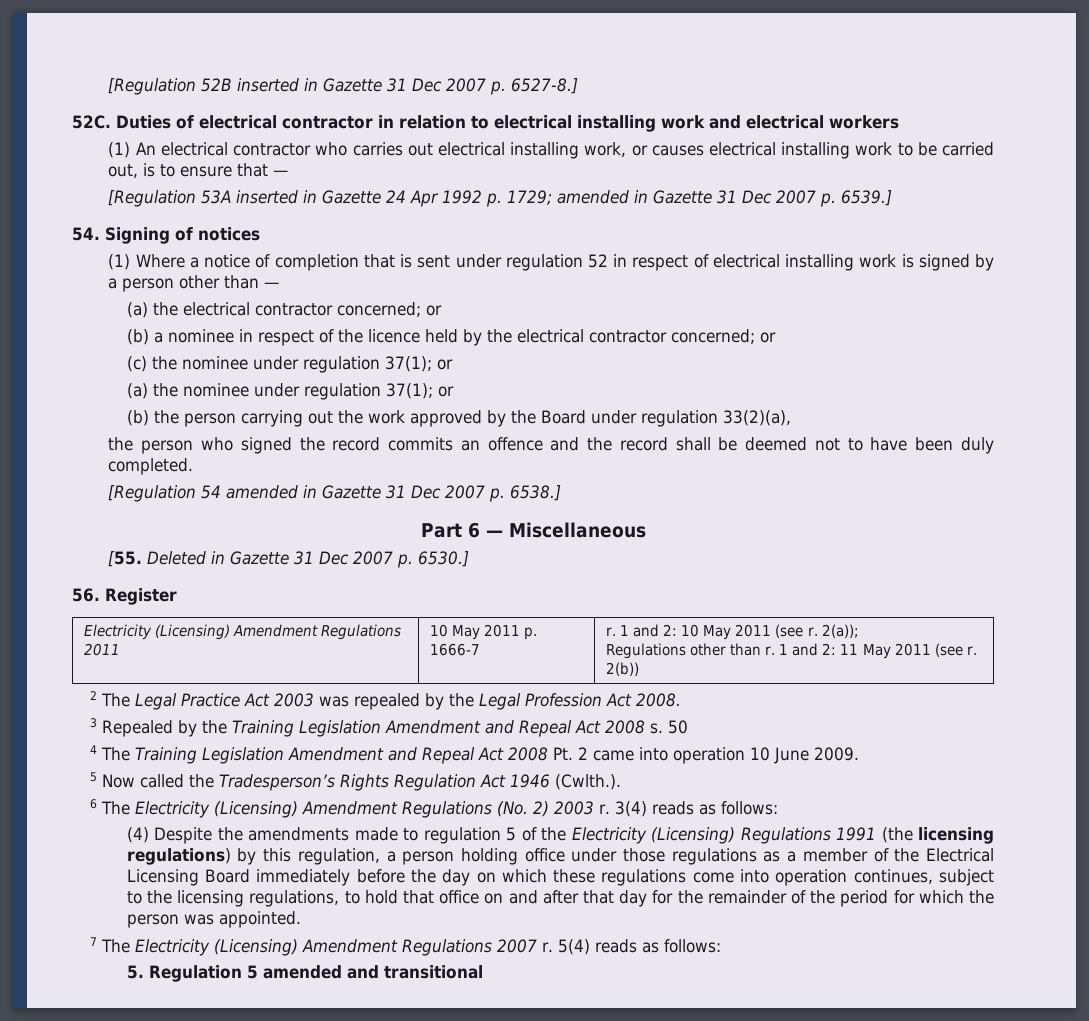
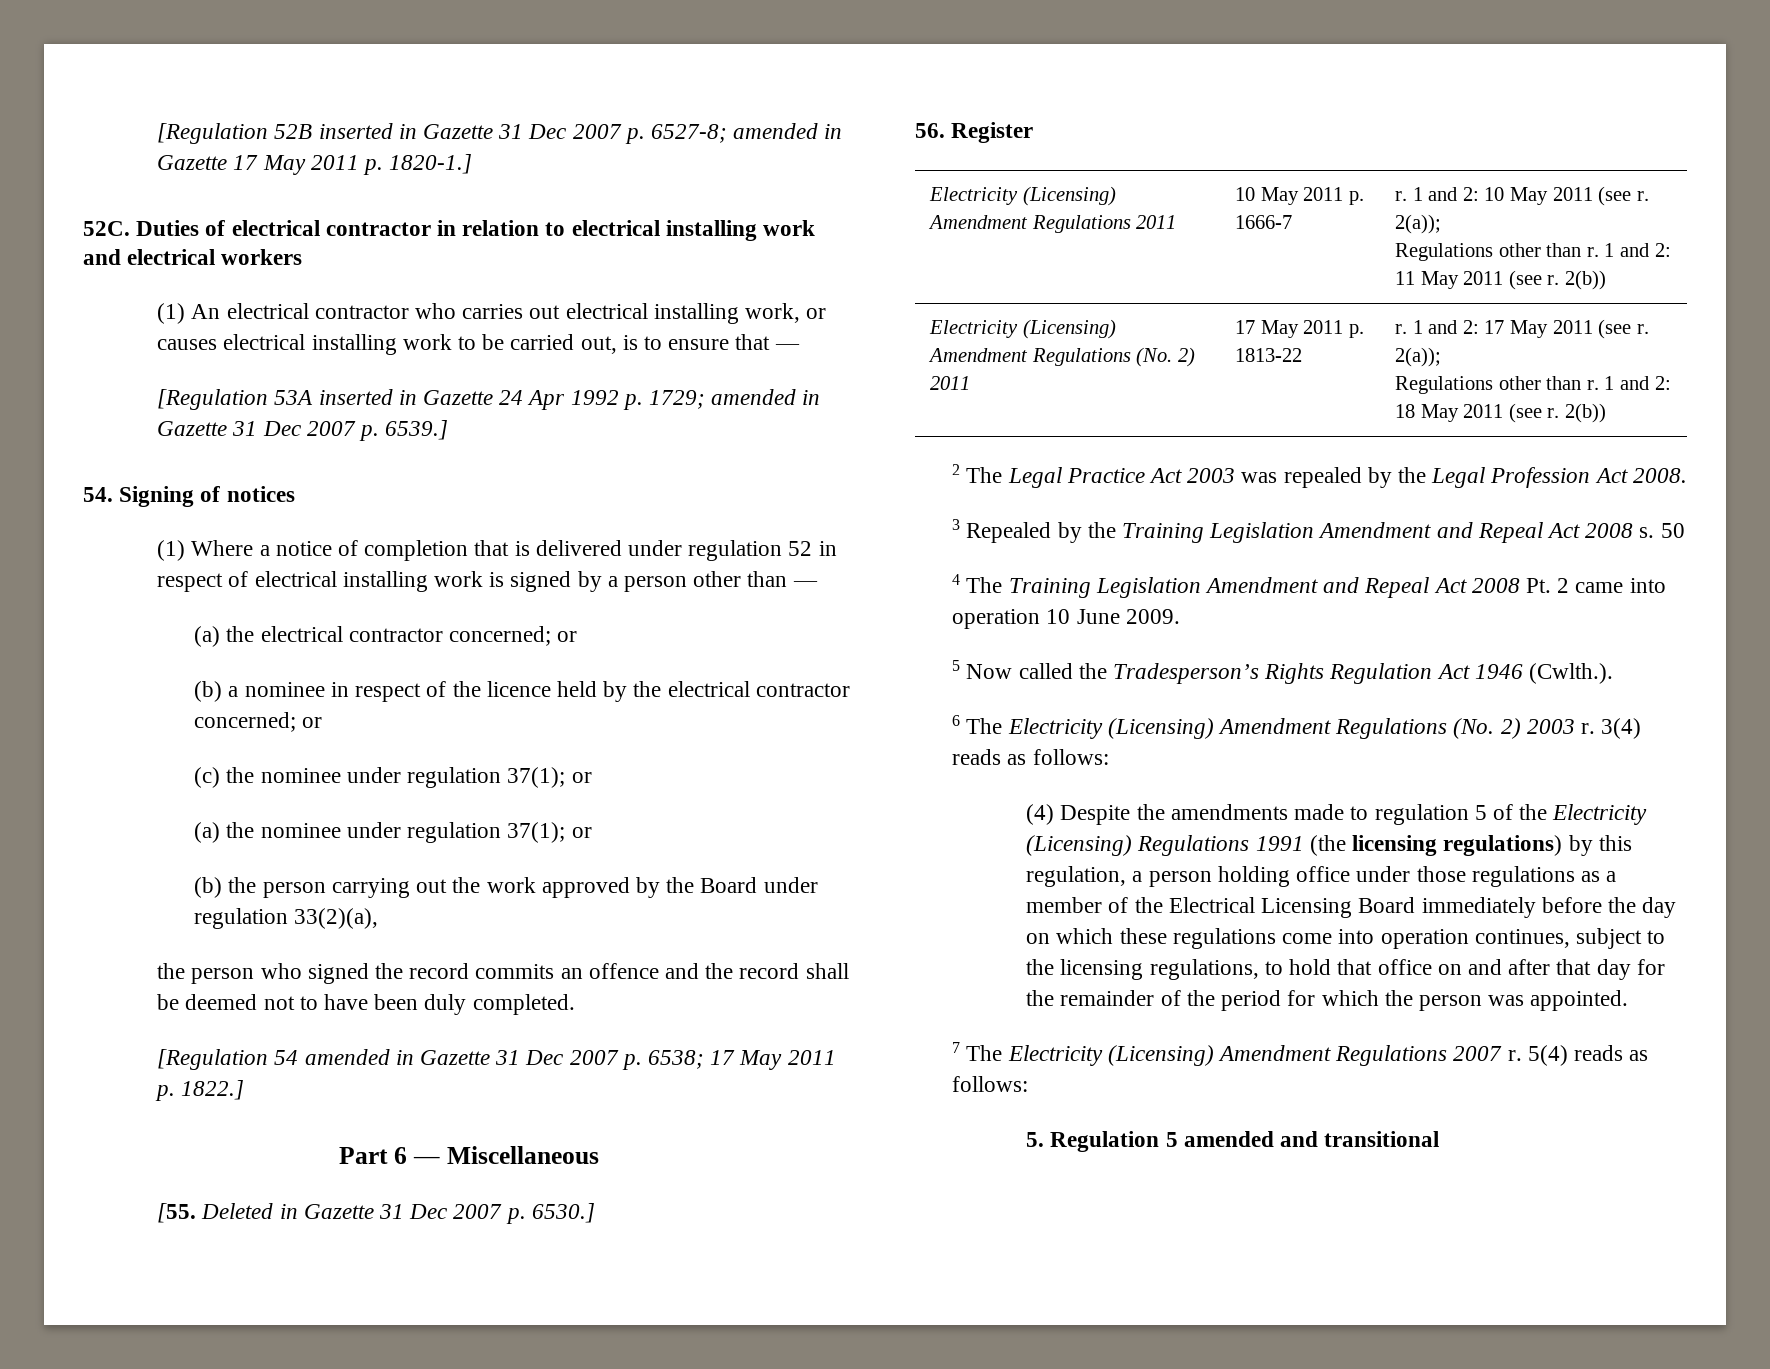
- [Regulation 52B inserted in Gazette 31 Dec 2007 p. 6527-8.]
+ [Regulation 52B inserted in Gazette 31 Dec 2007 p. 6527-8; amended in Gazette 17 May 2011 p. 1820-1.]
- (1) Where a notice of completion that is sent under regulation 52 in respect of electrical installing work is signed by a person other than —
+ (1) Where a notice of completion that is delivered under regulation 52 in respect of electrical installing work is signed by a person other than —
- [Regulation 54 amended in Gazette 31 Dec 2007 p. 6538.]
+ [Regulation 54 amended in Gazette 31 Dec 2007 p. 6538; 17 May 2011 p. 1822.]
+ Electricity (Licensing) Amendment Regulations (No. 2) 2011 | 17 May 2011 p. 1813-22 | r. 1 and 2: 17 May 2011 (see r. 2(a));
+ Regulations other than r. 1 and 2: 18 May 2011 (see r. 2(b))

